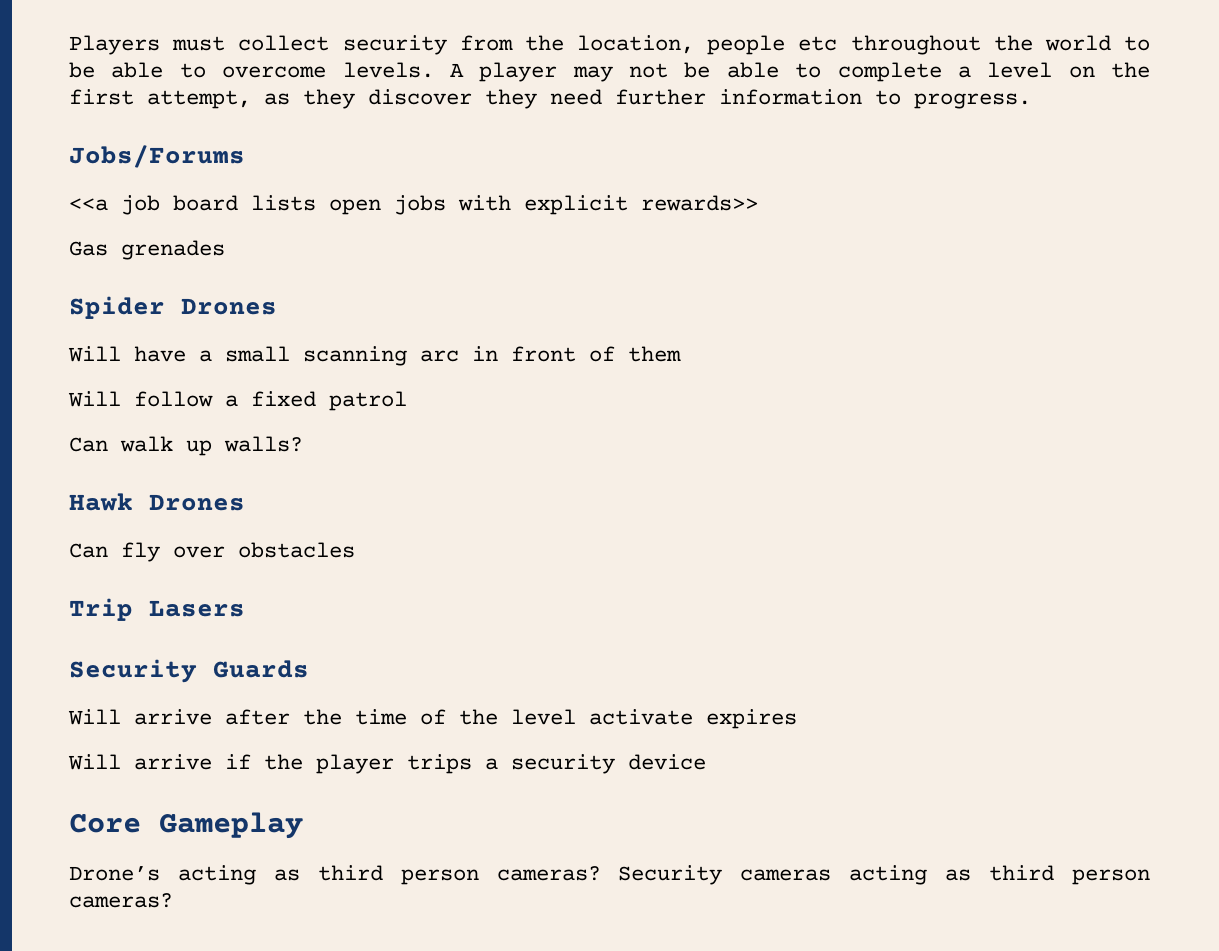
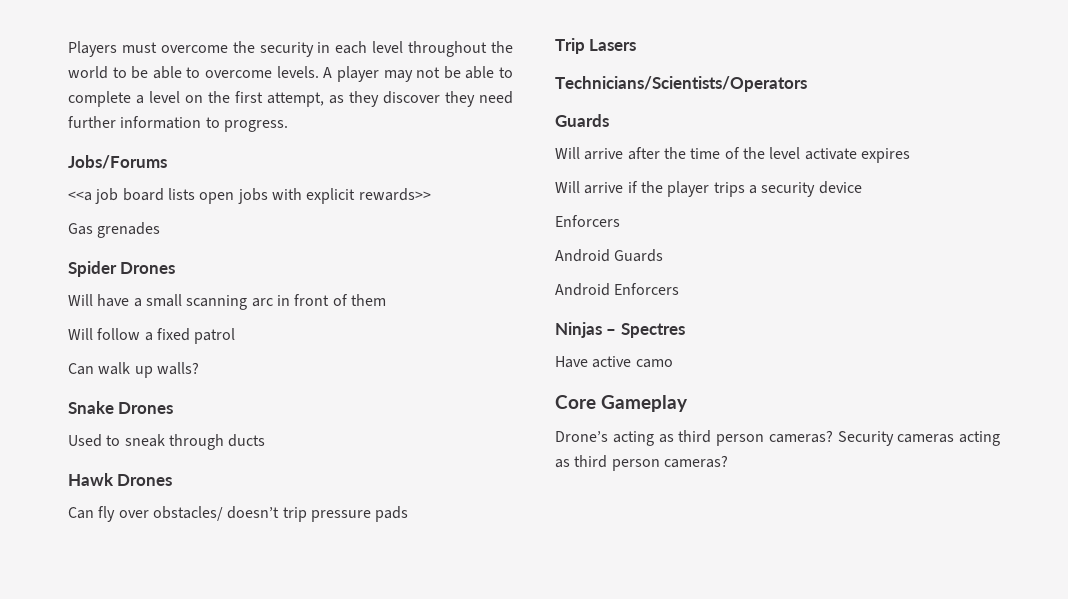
- Players must collect security from the location, people etc throughout the world to be able to overcome levels.
+ Players must overcome the security in each level throughout the world to be able to overcome levels.
+ Snake Drones
+ Used to sneak through ducts
- Can fly over obstacles
+ Can fly over obstacles/ doesn’t trip pressure pads
- Security Guards
+ Technicians/Scientists/Operators
+ Guards
  Will arrive if the player trips a security device
+ Enforcers
+ Android Guards
+ Android Enforcers
+ Ninjas – Spectres
+ Have active camo

